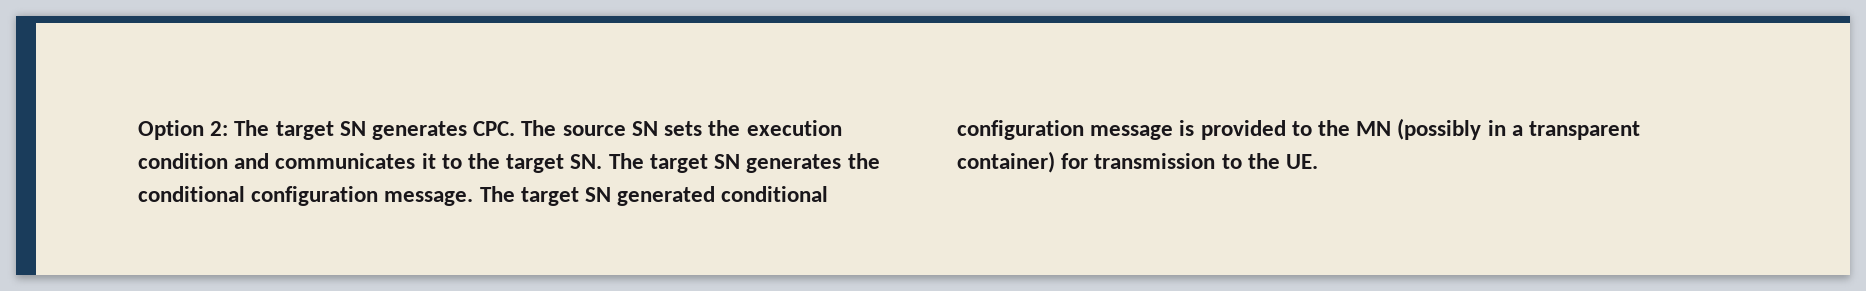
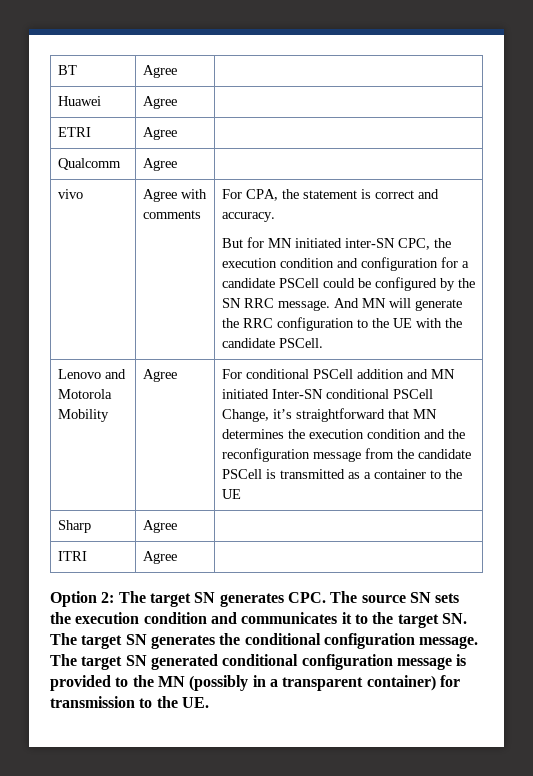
+ BT | Agree |
+ Huawei | Agree |
+ ETRI | Agree |
+ Qualcomm | Agree |
+ vivo | Agree with comments | For CPA, the statement is correct and accuracy.
+ But for MN initiated inter-SN CPC, the execution condition and configuration for a candidate PSCell could be configured by the SN RRC message. And MN will generate the RRC configuration to the UE with the candidate PSCell.
+ Lenovo and Motorola Mobility | Agree | For conditional PSCell addition and MN initiated Inter-SN conditional PSCell Change, it’s straightforward that MN determines the execution condition and the reconfiguration message from the candidate PSCell is transmitted as a container to the UE
+ Sharp | Agree |
+ ITRI | Agree |

